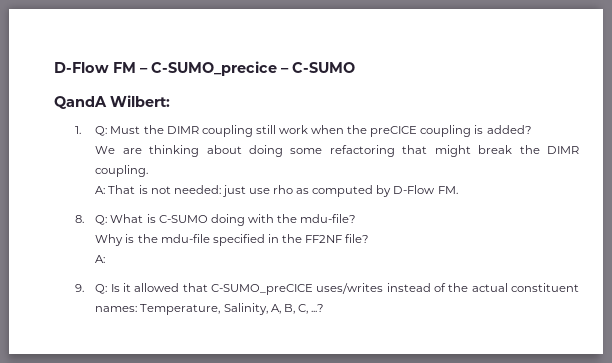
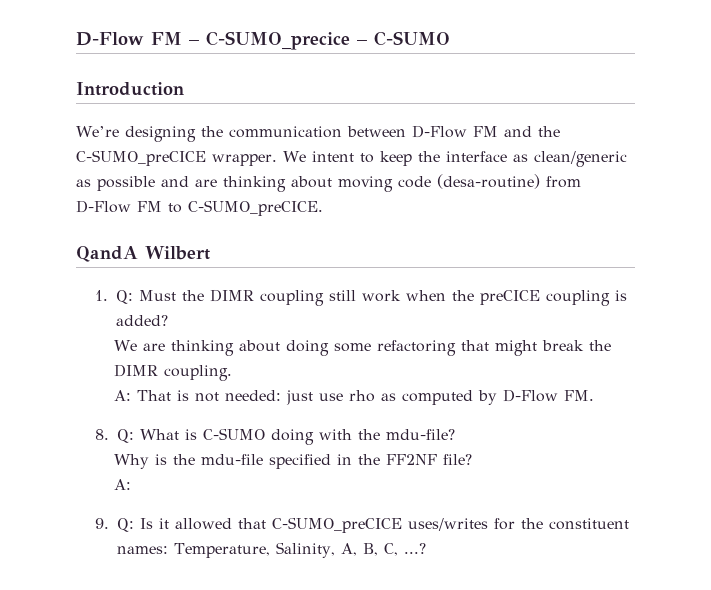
+ Introduction
+ We’re designing the communication between D-Flow FM and the C-SUMO_preCICE wrapper. We intent to keep the interface as clean/generic as possible and are thinking about moving code (desa-routine) from D-Flow FM to C-SUMO_preCICE.
- QandA Wilbert:
+ QandA Wilbert
- 9. Q: Is it allowed that C-SUMO_preCICE uses/writes instead of the actual constituent names: Temperature, Salinity, A, B, C, ...?
+ 9. Q: Is it allowed that C-SUMO_preCICE uses/writes for the constituent names: Temperature, Salinity, A, B, C, ...?

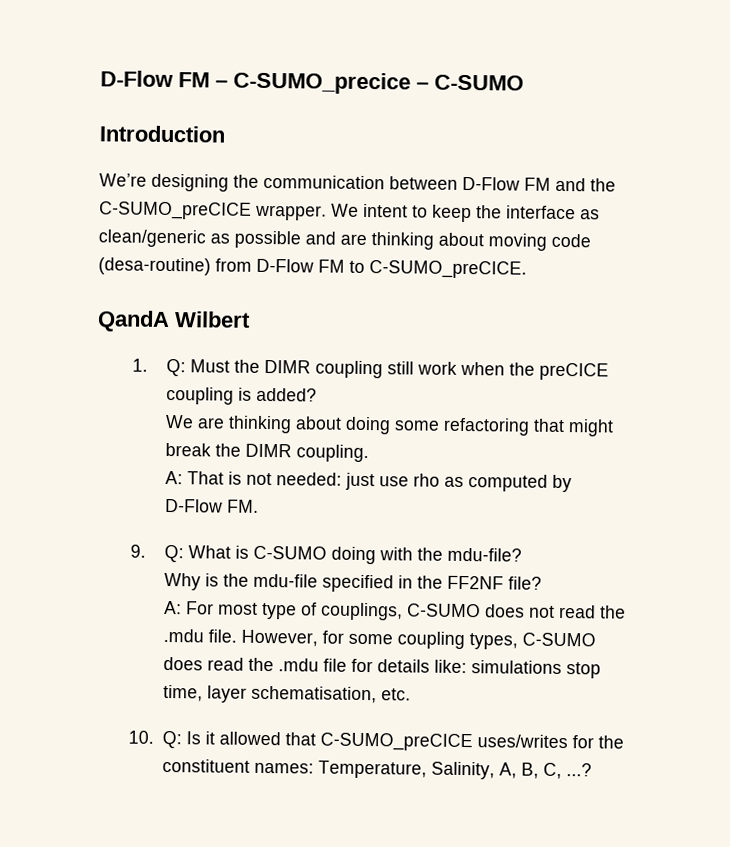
- 8. Q: What is C-SUMO doing with the mdu-file?
+ 9. Q: What is C-SUMO doing with the mdu-file?
  Why is the mdu-file specified in the FF2NF file?
- A:
- 9. Q: Is it allowed that C-SUMO_preCICE uses/writes for the constituent names: Temperature, Salinity, A, B, C, ...?
+ A: For most type of couplings, C-SUMO does not read the .mdu file. However, for some coupling types, C-SUMO does read the .mdu file for details like: simulations stop time, layer schematisation, etc.
+ 10. Q: Is it allowed that C-SUMO_preCICE uses/writes for the constituent names: Temperature, Salinity, A, B, C, ...?

